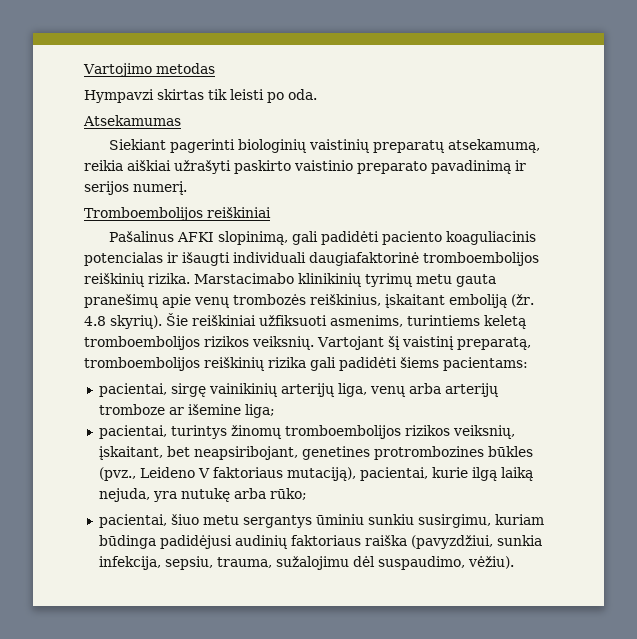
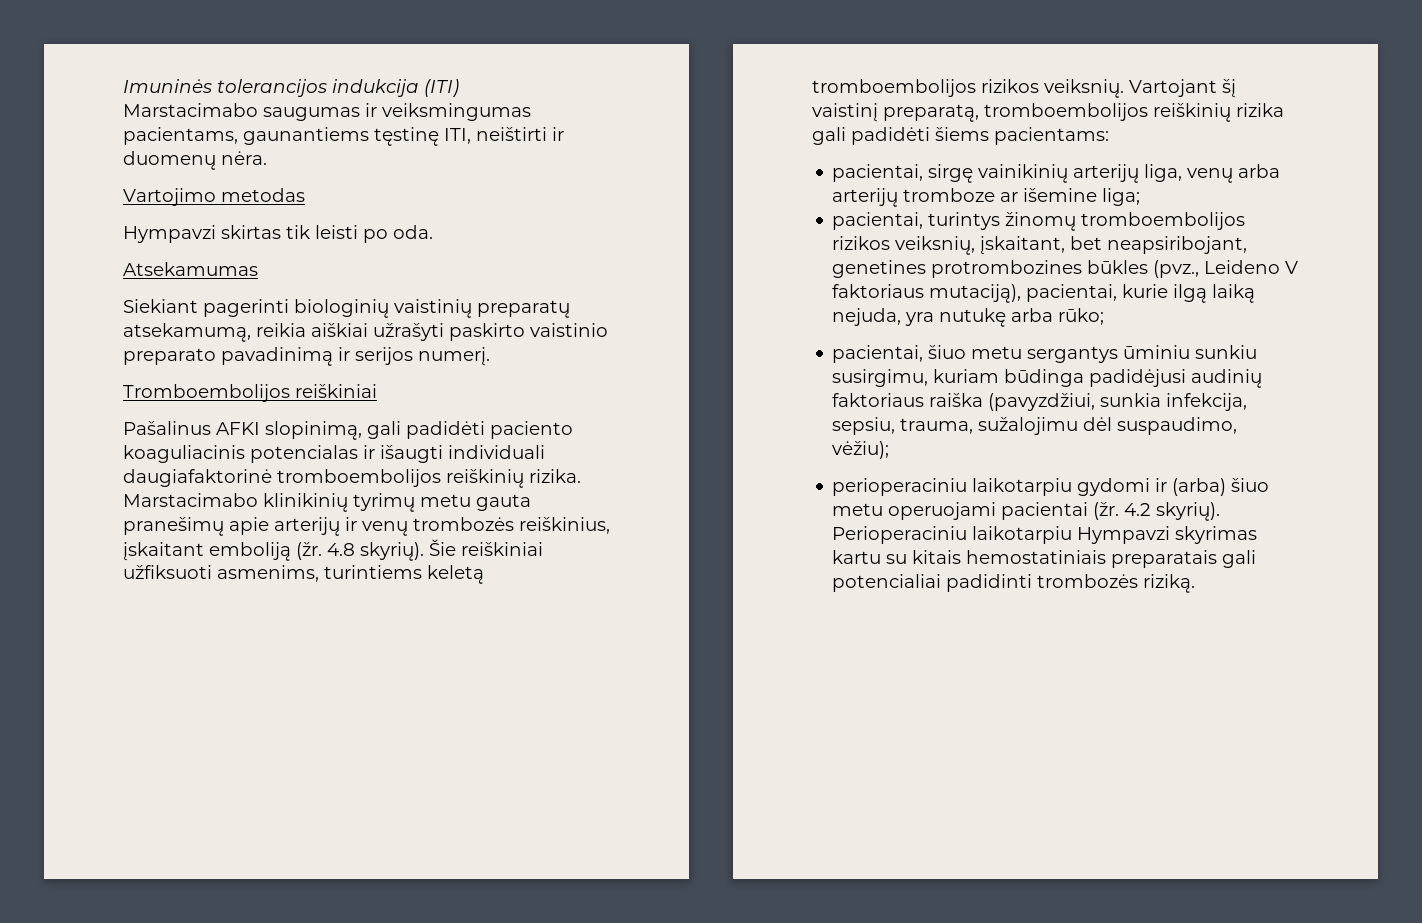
+ Imuninės tolerancijos indukcija (ITI)
+ Marstacimabo saugumas ir veiksmingumas pacientams, gaunantiems tęstinę ITI, neištirti ir duomenų nėra.
- Marstacimabo klinikinių tyrimų metu gauta pranešimų apie venų trombozės reiškinius, įskaitant emboliją (žr.
+ Marstacimabo klinikinių tyrimų metu gauta pranešimų apie arterijų ir venų trombozės reiškinius, įskaitant emboliją (žr.
- pacientai, šiuo metu sergantys ūminiu sunkiu susirgimu, kuriam būdinga padidėjusi audinių faktoriaus raiška (pavyzdžiui, sunkia infekcija, sepsiu, trauma, sužalojimu dėl suspaudimo, vėžiu).
+ pacientai, šiuo metu sergantys ūminiu sunkiu susirgimu, kuriam būdinga padidėjusi audinių faktoriaus raiška (pavyzdžiui, sunkia infekcija, sepsiu, trauma, sužalojimu dėl suspaudimo, vėžiu);
+ perioperaciniu laikotarpiu gydomi ir (arba) šiuo metu operuojami pacientai (žr. 4.2 skyrių). Perioperaciniu laikotarpiu Hympavzi skyrimas kartu su kitais hemostatiniais preparatais gali potencialiai padidinti trombozės riziką.

